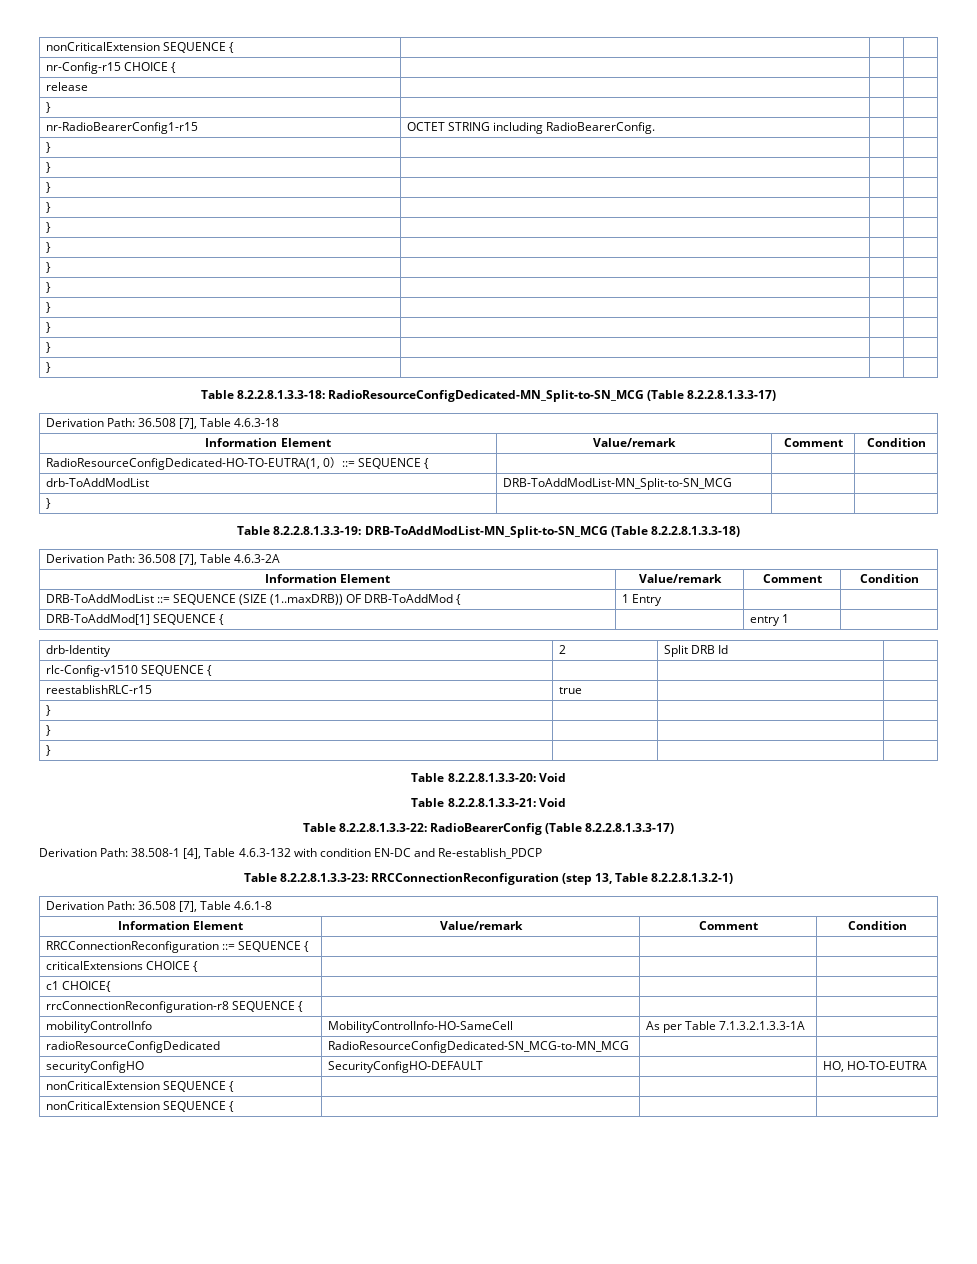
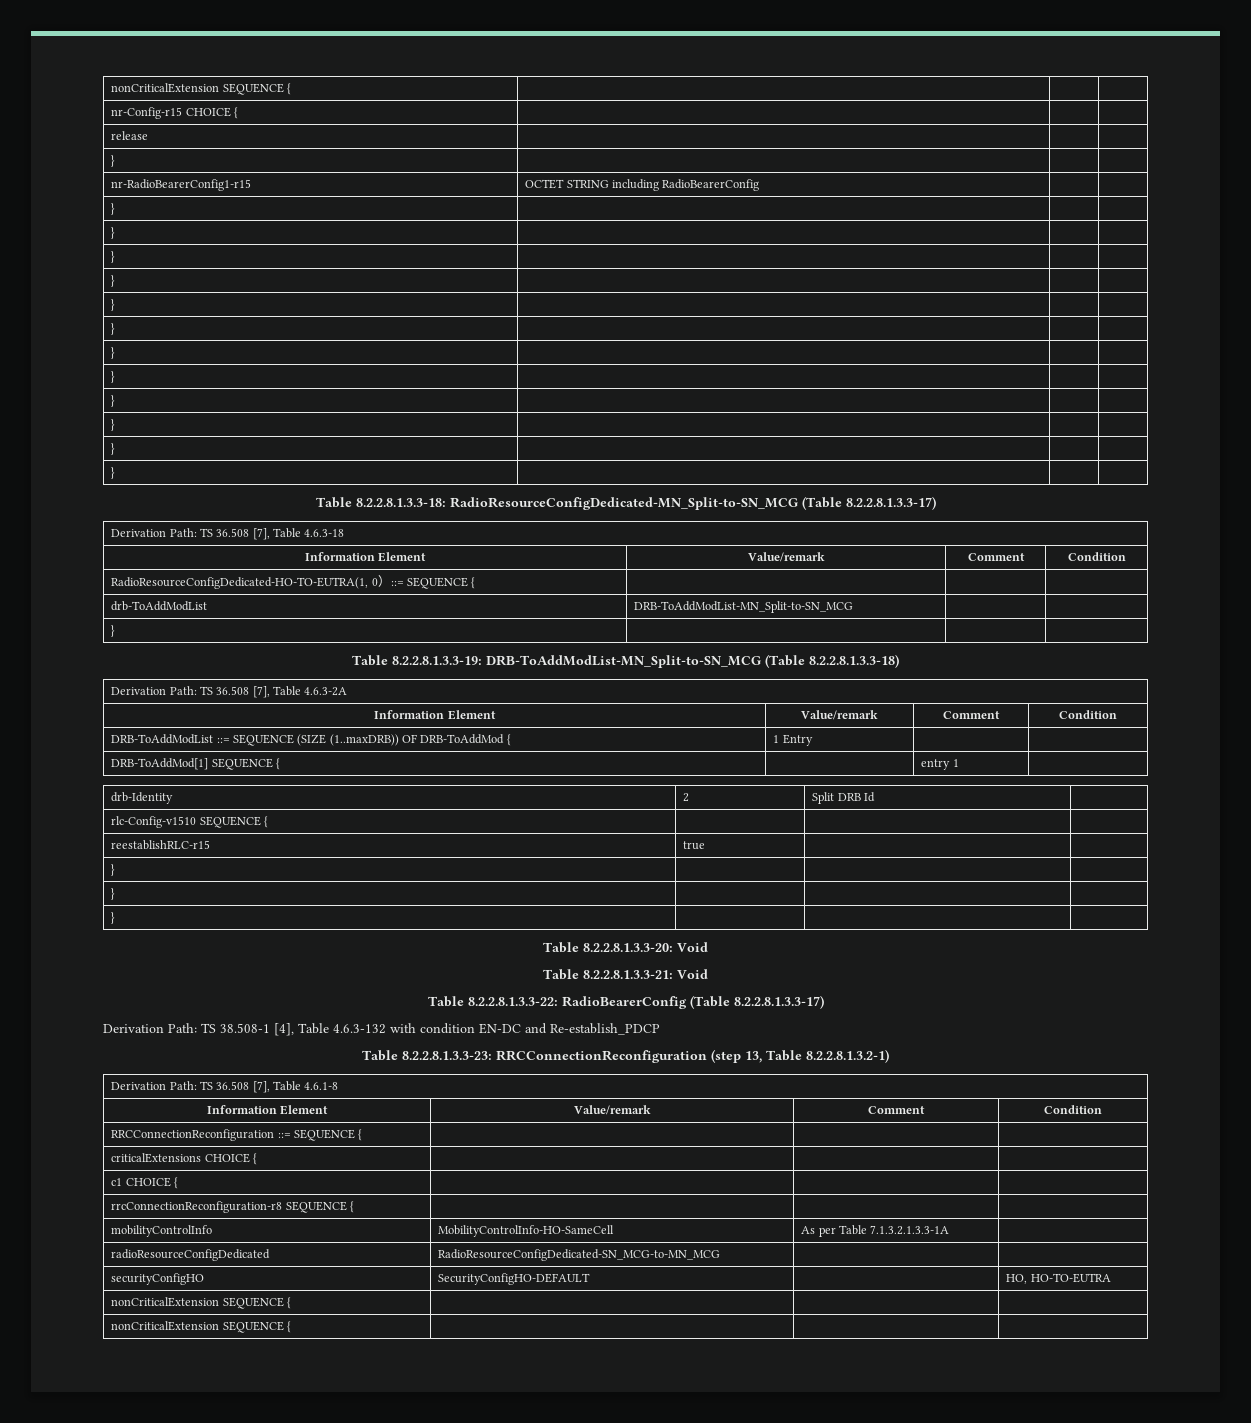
- nr-RadioBearerConfig1-r15 | OCTET STRING including RadioBearerConfig. | |
+ nr-RadioBearerConfig1-r15 | OCTET STRING including RadioBearerConfig | |
- Derivation Path: 36.508 [7], Table 4.6.3-18
+ Derivation Path: TS 36.508 [7], Table 4.6.3-18
- Derivation Path: 36.508 [7], Table 4.6.3-2A
+ Derivation Path: TS 36.508 [7], Table 4.6.3-2A
- Derivation Path: 38.508-1 [4], Table 4.6.3-132 with condition EN-DC and Re-establish_PDCP
+ Derivation Path: TS 38.508-1 [4], Table 4.6.3-132 with condition EN-DC and Re-establish_PDCP
- Derivation Path: 36.508 [7], Table 4.6.1-8
+ Derivation Path: TS 36.508 [7], Table 4.6.1-8
- c1 CHOICE{ | | |
+ c1 CHOICE { | | |

